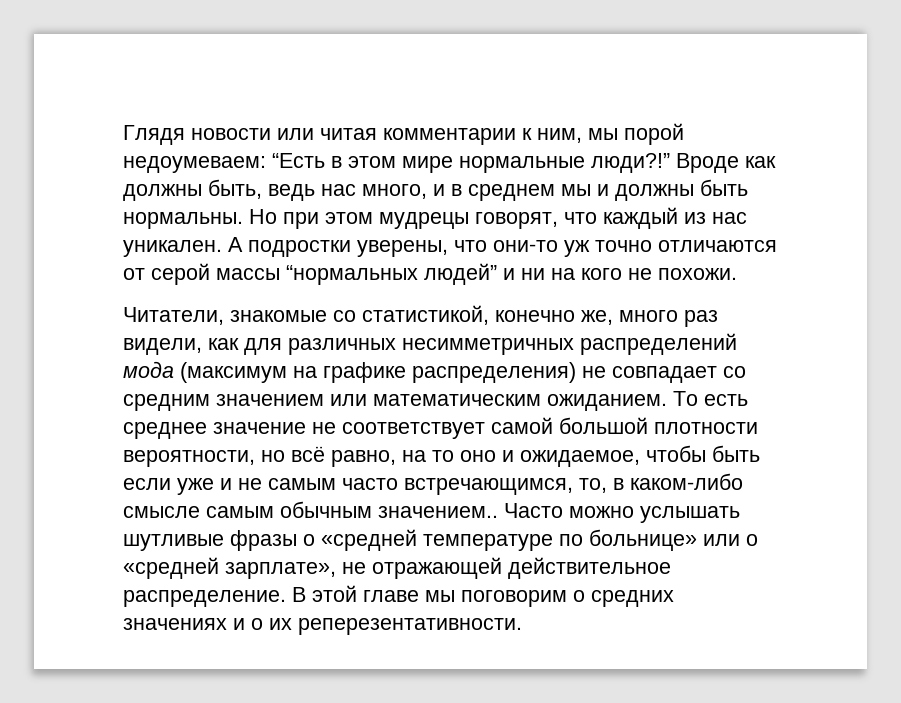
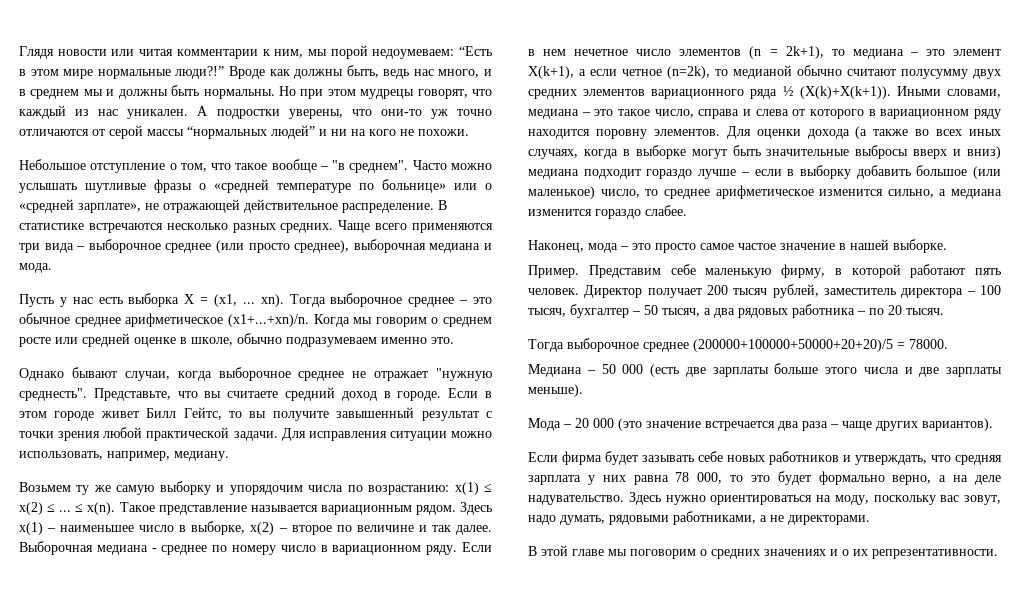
- Читатели, знакомые со статистикой, конечно же, много раз видели, как для различных несимметричных распределений мода (максимум на графике распределения) не совпадает со средним значением или математическим ожиданием. То есть среднее значение не соответствует самой большой плотности вероятности, но всё равно, на то оно и ожидаемое, чтобы быть если уже и не самым часто встречающимся, то, в каком-либо смысле самым обычным значением..
+ Небольшое отступление о том, что такое вообще – "в среднем".
- В этой главе мы поговорим о средних значениях и о их реперезентативности.
+ В статистике встречаются несколько разных средних. Чаще всего применяются три вида – выборочное среднее (или просто среднее), выборочная медиана и мода.
+ Пусть у нас есть выборка X = (x1, ... xn). Тогда выборочное среднее – это обычное среднее арифметическое (x1+...+xn)/n. Когда мы говорим о среднем росте или средней оценке в школе, обычно подразумеваем именно это.
+ Однако бывают случаи, когда выборочное среднее не отражает "нужную среднесть". Представьте, что вы считаете средний доход в городе. Если в этом городе живет Билл Гейтс, то вы получите завышенный результат с точки зрения любой практической задачи. Для исправления ситуации можно использовать, например, медиану.
+ Возьмем ту же самую выборку и упорядочим числа по возрастанию: x(1) ≤ x(2) ≤ ... ≤ x(n). Такое представление называется вариационным рядом. Здесь x(1) – наименьшее число в выборке, x(2) – второе по величине и так далее. Выборочная медиана - среднее по номеру число в вариационном ряду. Если в нем нечетное число элементов (n = 2k+1), то медиана – это элемент X(k+1), а если четное (n=2k), то медианой обычно считают полусумму двух средних элементов вариационного ряда ½ (X(k)+X(k+1)). Иными словами, медиана – это такое число, справа и слева от которого в вариационном ряду находится поровну элементов. Для оценки дохода (а также во всех иных случаях, когда в выборке могут быть значительные выбросы вверх и вниз) медиана подходит гораздо лучше – если в выборку добавить большое (или маленькое) число, то среднее арифметическое изменится сильно, а медиана изменится гораздо слабее.
+ Наконец, мода – это просто самое частое значение в нашей выборке.
+ Пример. Представим себе маленькую фирму, в которой работают пять человек. Директор получает 200 тысяч рублей, заместитель директора – 100 тысяч, бухгалтер – 50 тысяч, а два рядовых работника – по 20 тысяч.
+ Тогда выборочное среднее (200000+100000+50000+20+20)/5 = 78000.
+ Медиана – 50 000 (есть две зарплаты больше этого числа и две зарплаты меньше).
+ Мода – 20 000 (это значение встречается два раза – чаще других вариантов).
+ Если фирма будет зазывать себе новых работников и утверждать, что средняя зарплата у них равна 78 000, то это будет формально верно, а на деле надувательство. Здесь нужно ориентироваться на моду, поскольку вас зовут, надо думать, рядовыми работниками, а не директорами.
+ В этой главе мы поговорим о средних значениях и о их репрезентативности.

